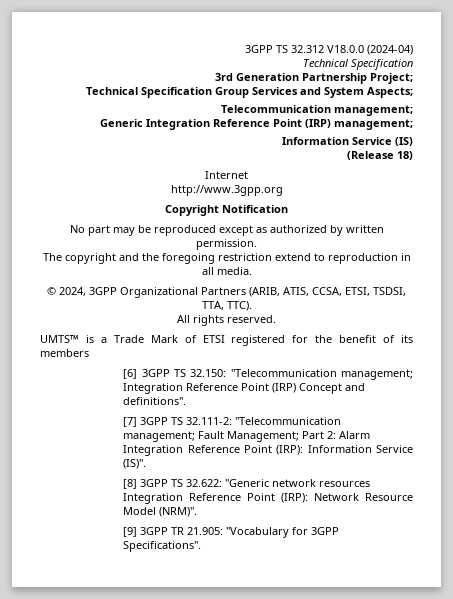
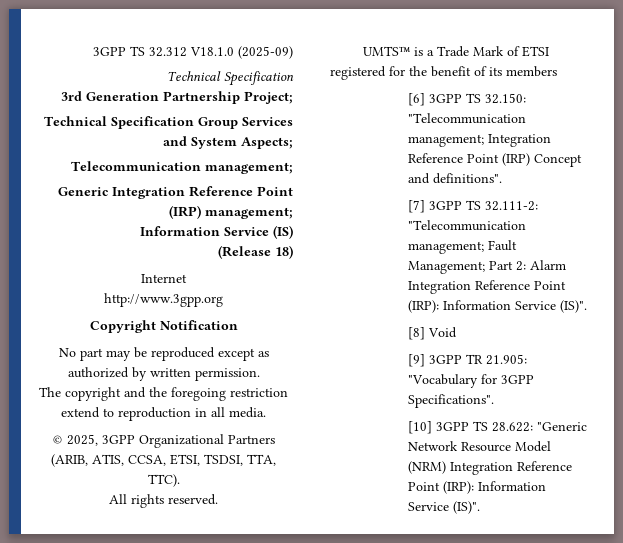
- 3GPP TS 32.312 V18.0.0 (2024-04)
+ 3GPP TS 32.312 V18.1.0 (2025-09)
- © 2024, 3GPP Organizational Partners (ARIB, ATIS, CCSA, ETSI, TSDSI, TTA, TTC).
+ © 2025, 3GPP Organizational Partners (ARIB, ATIS, CCSA, ETSI, TSDSI, TTA, TTC).
- [8] 3GPP TS 32.622: "Generic network resources Integration Reference Point (IRP): Network Resource Model (NRM)".
+ [8] Void
+ [10] 3GPP TS 28.622: "Generic Network Resource Model (NRM) Integration Reference Point (IRP): Information Service (IS)".

